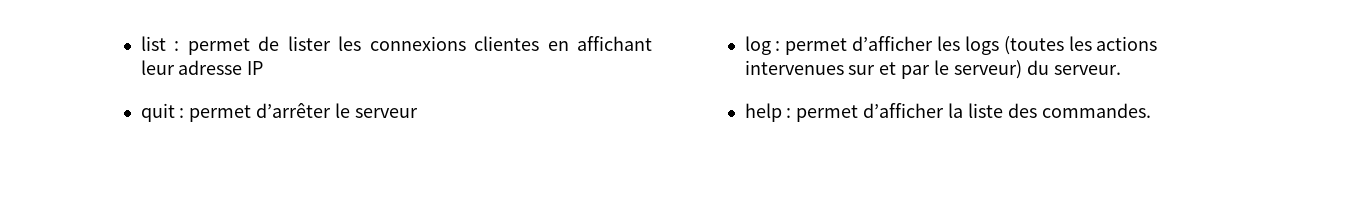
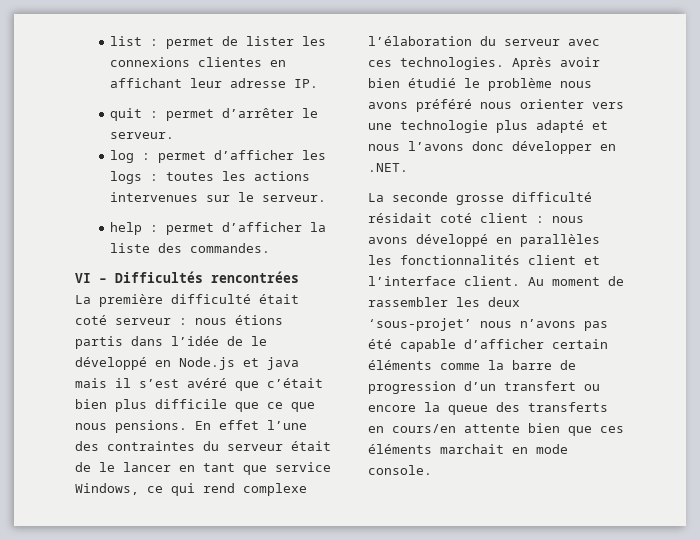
- list : permet de lister les connexions clientes en affichant leur adresse IP
+ list : permet de lister les connexions clientes en affichant leur adresse IP.
- quit : permet d’arrêter le serveur
+ quit : permet d’arrêter le serveur.
- log : permet d’afficher les logs (toutes les actions intervenues sur et par le serveur) du serveur.
+ log : permet d’afficher les logs : toutes les actions intervenues sur le serveur.
+ VI – Difficultés rencontrées
+ La première difficulté était coté serveur : nous étions partis dans l’idée de le développé en Node.js et java mais il s’est avéré que c’était bien plus difficile que ce que nous pensions. En effet l’une des contraintes du serveur était de le lancer en tant que service Windows, ce qui rend complexe l’élaboration du serveur avec ces technologies. Après avoir bien étudié le problème nous avons préféré nous orienter vers une technologie plus adapté et nous l’avons donc développer en .NET.
+ La seconde grosse difficulté résidait coté client : nous avons développé en parallèles les fonctionnalités client et l’interface client. Au moment de rassembler les deux ‘sous-projet’ nous n’avons pas été capable d’afficher certain éléments comme la barre de progression d’un transfert ou encore la queue des transferts en cours/en attente bien que ces éléments marchait en mode console.

